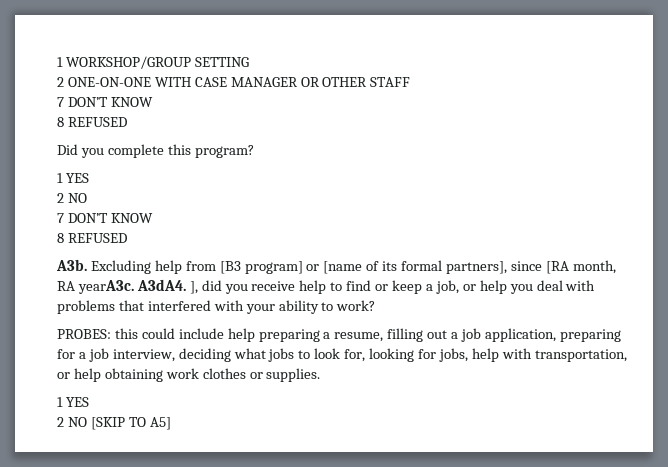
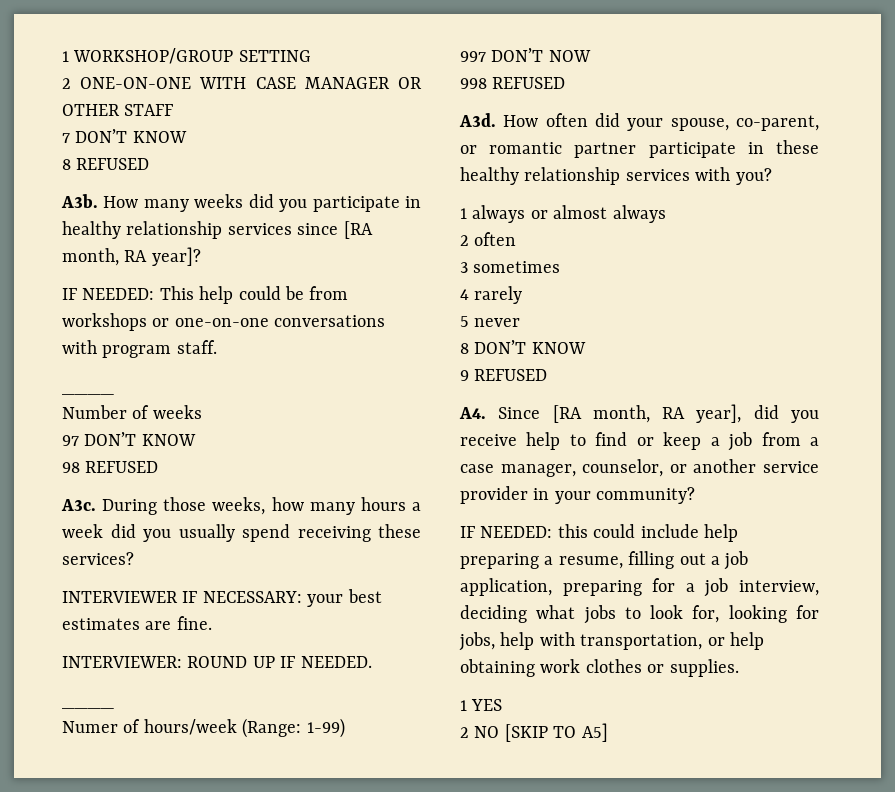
- Did you complete this program?
- 1 YES
- 2 NO
- 7 DON’T KNOW
- 8 REFUSED
- A3b. Excluding help from [B3 program] or [name of its formal partners], since [RA month, RA yearA3c. A3dA4. ], did you receive help to find or keep a job, or help you deal with problems that interfered with your ability to work?
- PROBES: this could include help preparing a resume, filling out a job application, preparing for a job interview, deciding what jobs to look for, looking for jobs, help with transportation, or help obtaining work clothes or supplies.
+ A3b. How many weeks did you participate in healthy relationship services since [RA month, RA year]?
+ IF NEEDED: This help could be from workshops or one-on-one conversations with program staff.
+ ____
+ Number of weeks
+ 97 DON’T KNOW
+ 98 REFUSED
+ A3c. During those weeks, how many hours a week did you usually spend receiving these services?
+ INTERVIEWER IF NECESSARY: your best estimates are fine.
+ INTERVIEWER: ROUND UP IF NEEDED.
+ ____
+ Numer of hours/week (Range: 1-99)
+ 997 DON’T NOW
+ 998 REFUSED
+ A3d. How often did your spouse, co-parent, or romantic partner participate in these healthy relationship services with you?
+ 1 always or almost always
+ 2 often
+ 3 sometimes
+ 4 rarely
+ 5 never
+ 8 DON’T KNOW
+ 9 REFUSED
+ A4. Since [RA month, RA year], did you receive help to find or keep a job from a case manager, counselor, or another service provider in your community?
+ IF NEEDED: this could include help preparing a resume, filling out a job application, preparing for a job interview, deciding what jobs to look for, looking for jobs, help with transportation, or help obtaining work clothes or supplies.

